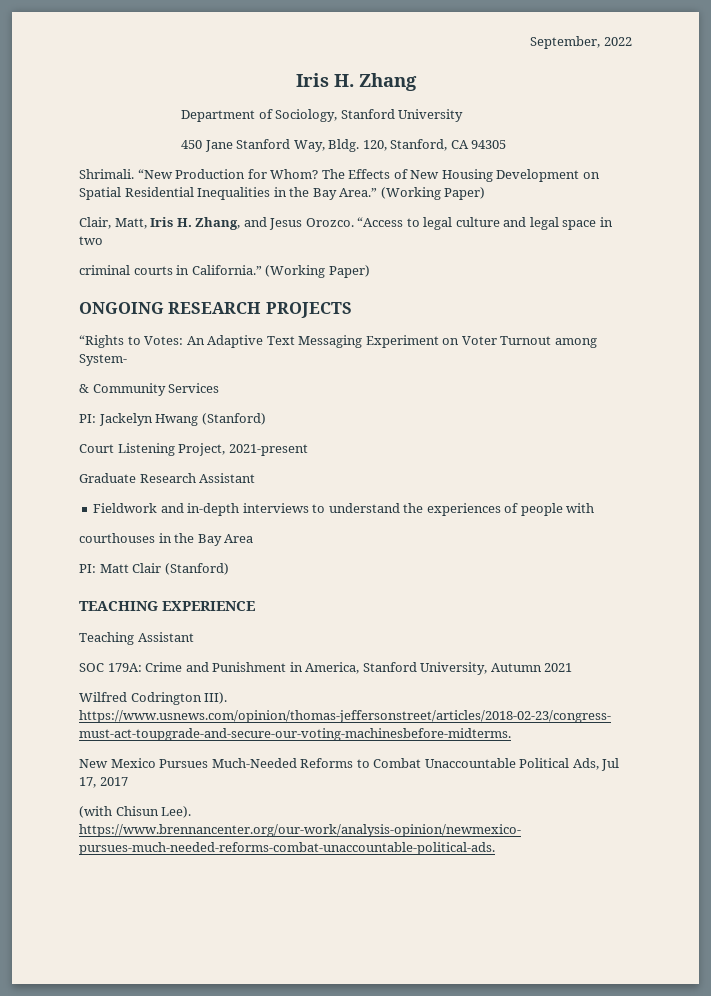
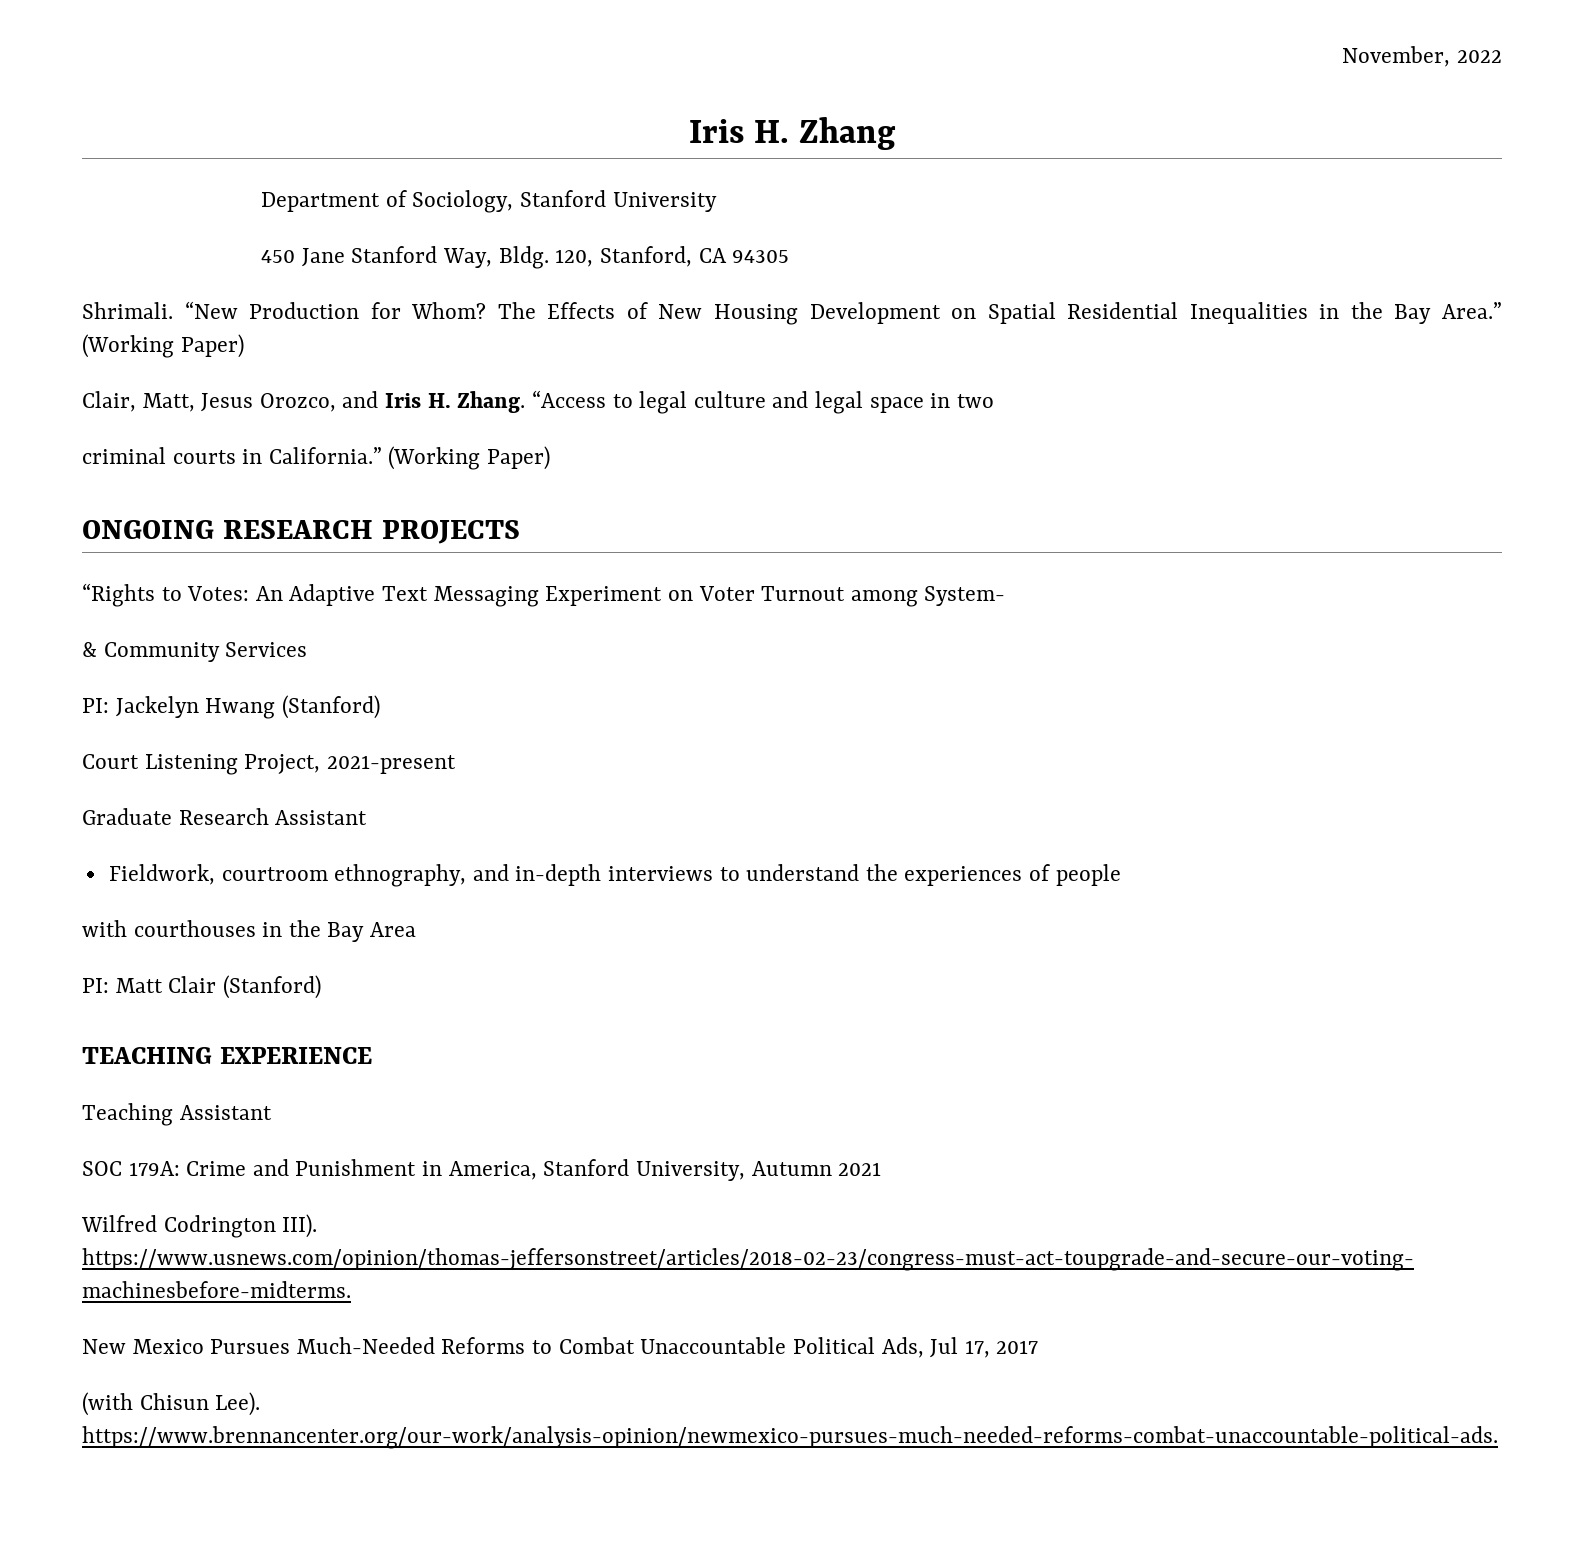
- September, 2022
+ November, 2022
- Clair, Matt, Iris H. Zhang, and Jesus Orozco.
+ Clair, Matt, Jesus Orozco, and Iris H. Zhang.
- Fieldwork and in-depth interviews to understand the experiences of people with
- courthouses in the Bay Area
+ Fieldwork, courtroom ethnography, and in-depth interviews to understand the experiences of people
+ with courthouses in the Bay Area
- (with Chisun Lee). https://www.brennancenter.org/our-work/analysis-opinion/newmexico- pursues-much-needed-reforms-combat-unaccountable-political-ads.
+ (with Chisun Lee). https://www.brennancenter.org/our-work/analysis-opinion/newmexico-pursues-much-needed-reforms-combat-unaccountable-political-ads.

